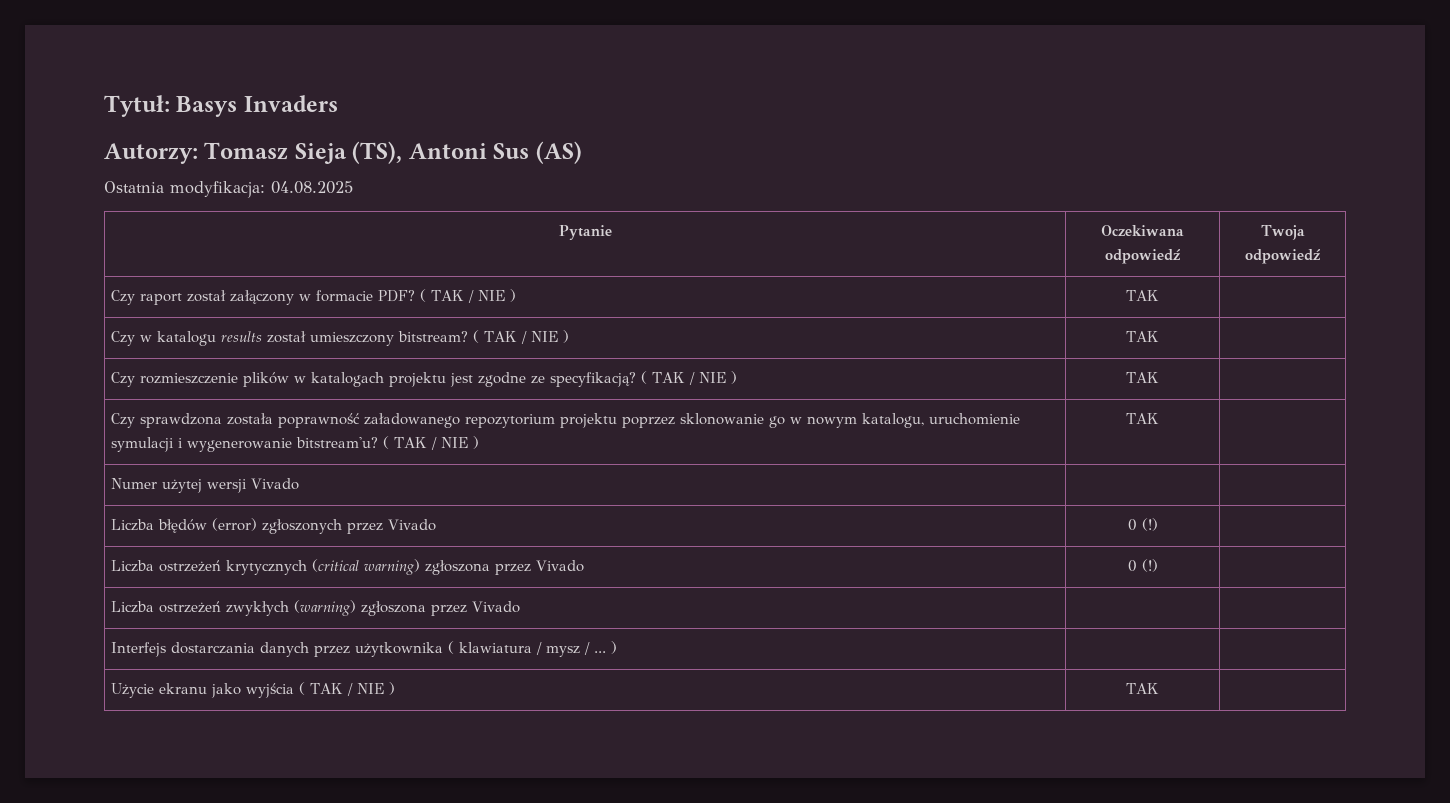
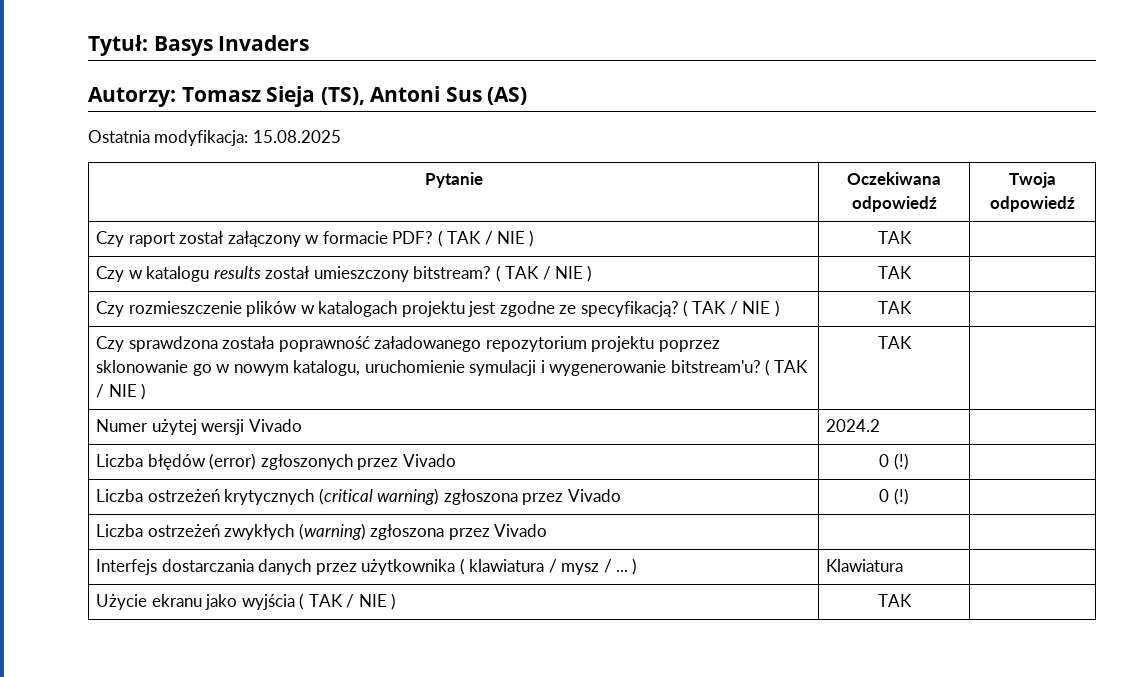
- Ostatnia modyfikacja: 04.08.2025
+ Ostatnia modyfikacja: 15.08.2025
- Numer użytej wersji Vivado | |
+ Numer użytej wersji Vivado | 2024.2 |
- Interfejs dostarczania danych przez użytkownika ( klawiatura / mysz / ... ) | |
+ Interfejs dostarczania danych przez użytkownika ( klawiatura / mysz / ... ) | Klawiatura |

